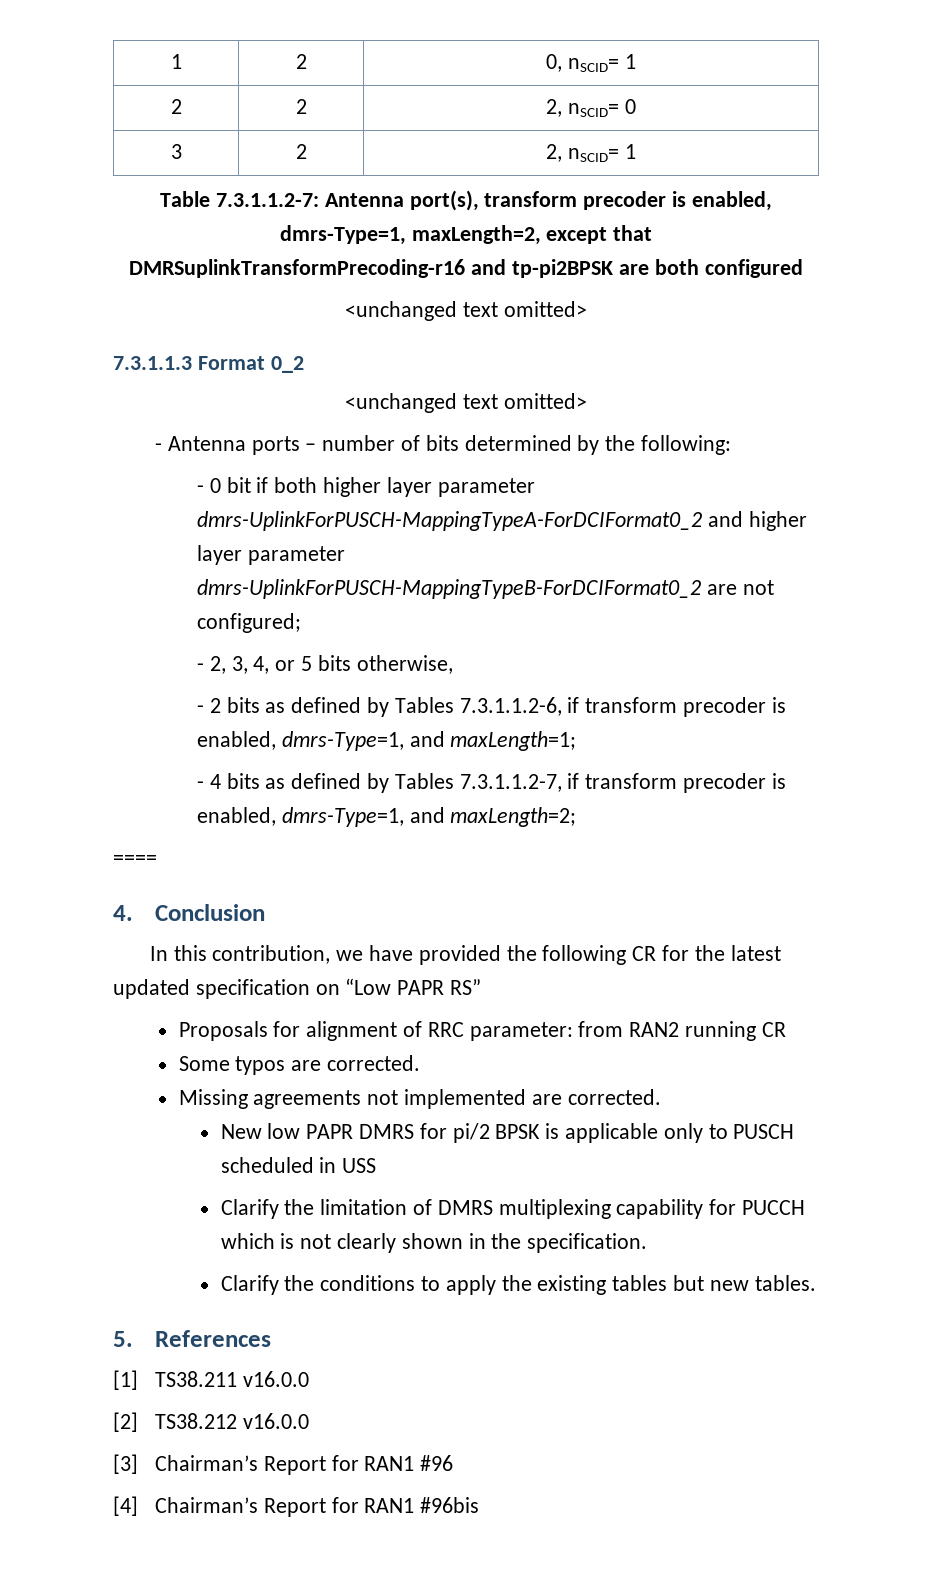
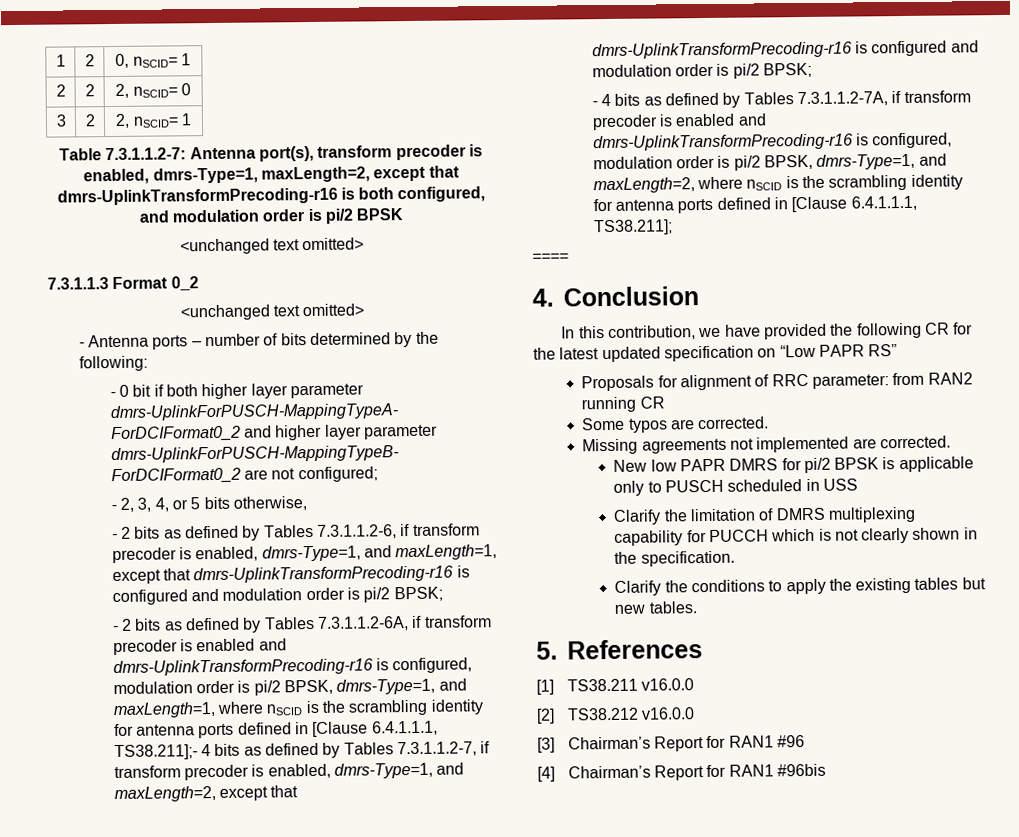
- Table 7.3.1.1.2-7: Antenna port(s), transform precoder is enabled, dmrs-Type=1, maxLength=2, except that DMRSuplinkTransformPrecoding-r16 and tp-pi2BPSK are both configured
+ Table 7.3.1.1.2-7: Antenna port(s), transform precoder is enabled, dmrs-Type=1, maxLength=2, except that dmrs-UplinkTransformPrecoding-r16 is both configured, and modulation order is pi/2 BPSK
- - 2 bits as defined by Tables 7.3.1.1.2-6, if transform precoder is enabled, dmrs-Type=1, and maxLength=1;
- - 4 bits as defined by Tables 7.3.1.1.2-7, if transform precoder is enabled, dmrs-Type=1, and maxLength=2;
+ - 2 bits as defined by Tables 7.3.1.1.2-6, if transform precoder is enabled, dmrs-Type=1, and maxLength=1, except that dmrs-UplinkTransformPrecoding-r16 is configured and modulation order is pi/2 BPSK;
+ - 2 bits as defined by Tables 7.3.1.1.2-6A, if transform precoder is enabled and dmrs-UplinkTransformPrecoding-r16 is configured, modulation order is pi/2 BPSK, dmrs-Type=1, and maxLength=1, where nSCID is the scrambling identity for antenna ports defined in [Clause 6.4.1.1.1, TS38.211];- 4 bits as defined by Tables 7.3.1.1.2-7, if transform precoder is enabled, dmrs-Type=1, and maxLength=2, except that dmrs-UplinkTransformPrecoding-r16 is configured and modulation order is pi/2 BPSK;
+ - 4 bits as defined by Tables 7.3.1.1.2-7A, if transform precoder is enabled and dmrs-UplinkTransformPrecoding-r16 is configured, modulation order is pi/2 BPSK, dmrs-Type=1, and maxLength=2, where nSCID is the scrambling identity for antenna ports defined in [Clause 6.4.1.1.1, TS38.211];

